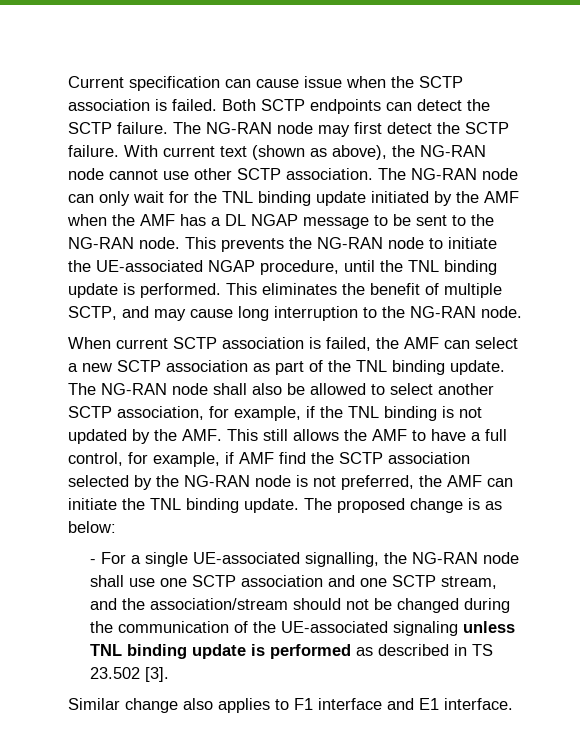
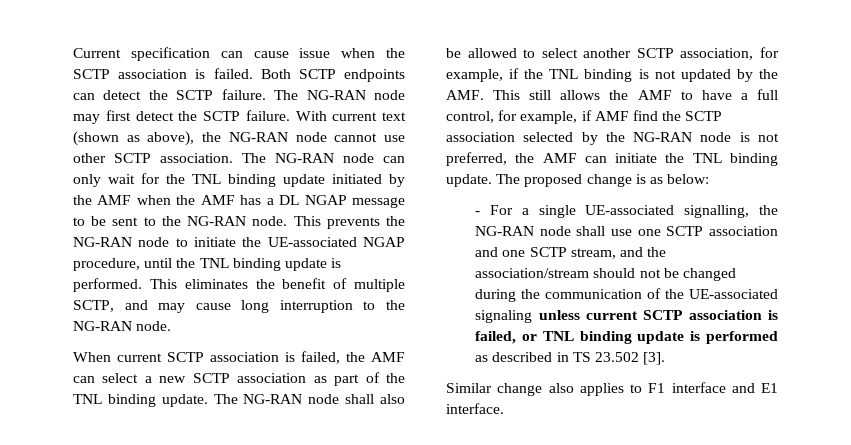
- - For a single UE-associated signalling, the NG-RAN node shall use one SCTP association and one SCTP stream, and the association/stream should not be changed during the communication of the UE-associated signaling unless TNL binding update is performed as described in TS 23.502 [3].
+ - For a single UE-associated signalling, the NG-RAN node shall use one SCTP association and one SCTP stream, and the association/stream should not be changed during the communication of the UE-associated signaling unless current SCTP association is failed, or TNL binding update is performed as described in TS 23.502 [3].

